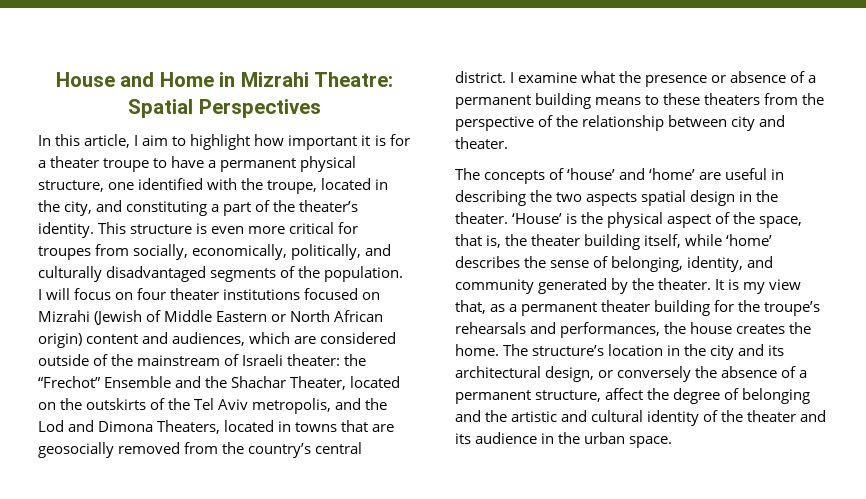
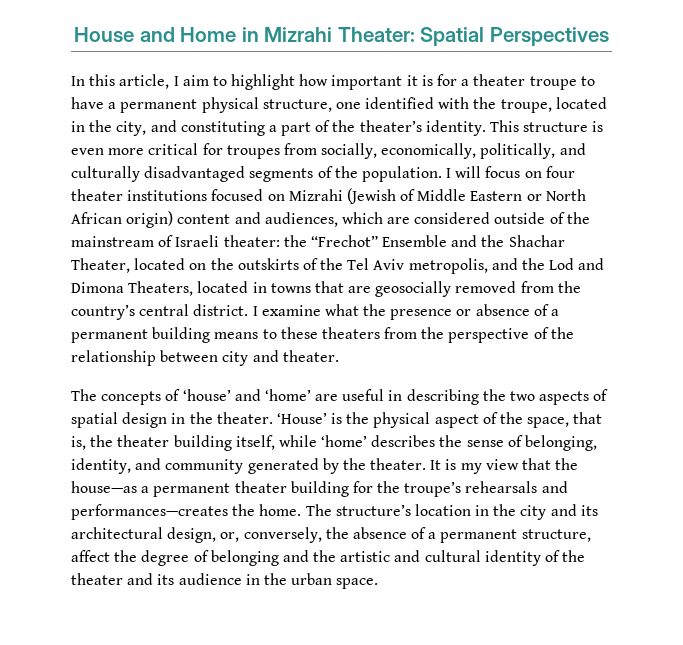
- House and Home in Mizrahi Theatre: Spatial Perspectives
+ House and Home in Mizrahi Theater: Spatial Perspectives
- The concepts of ‘house’ and ‘home’ are useful in describing the two aspects spatial design in the theater.
+ The concepts of ‘house’ and ‘home’ are useful in describing the two aspects of spatial design in the theater.
- It is my view that, as a permanent theater building for the troupe’s rehearsals and performances, the house creates the home.
+ It is my view that the house—as a permanent theater building for the troupe’s rehearsals and performances—creates the home.
- The structure’s location in the city and its architectural design, or conversely the absence of a permanent structure, affect the degree of belonging and the artistic and cultural identity of the theater and its audience in the urban space.
+ The structure’s location in the city and its architectural design, or, conversely, the absence of a permanent structure, affect the degree of belonging and the artistic and cultural identity of the theater and its audience in the urban space.

